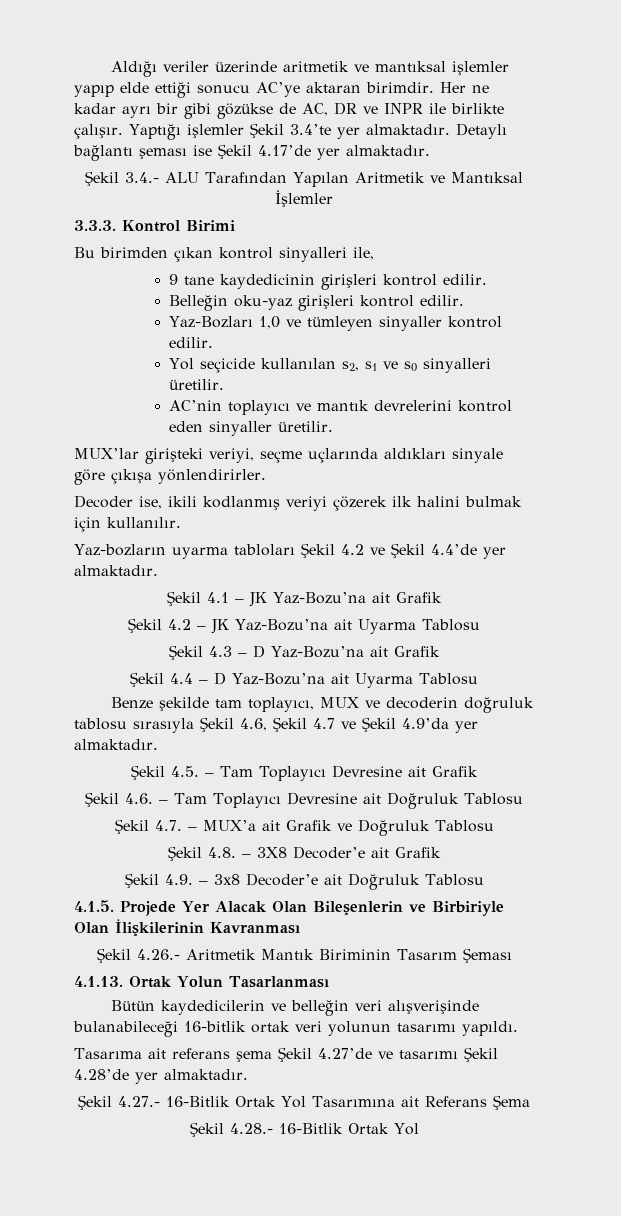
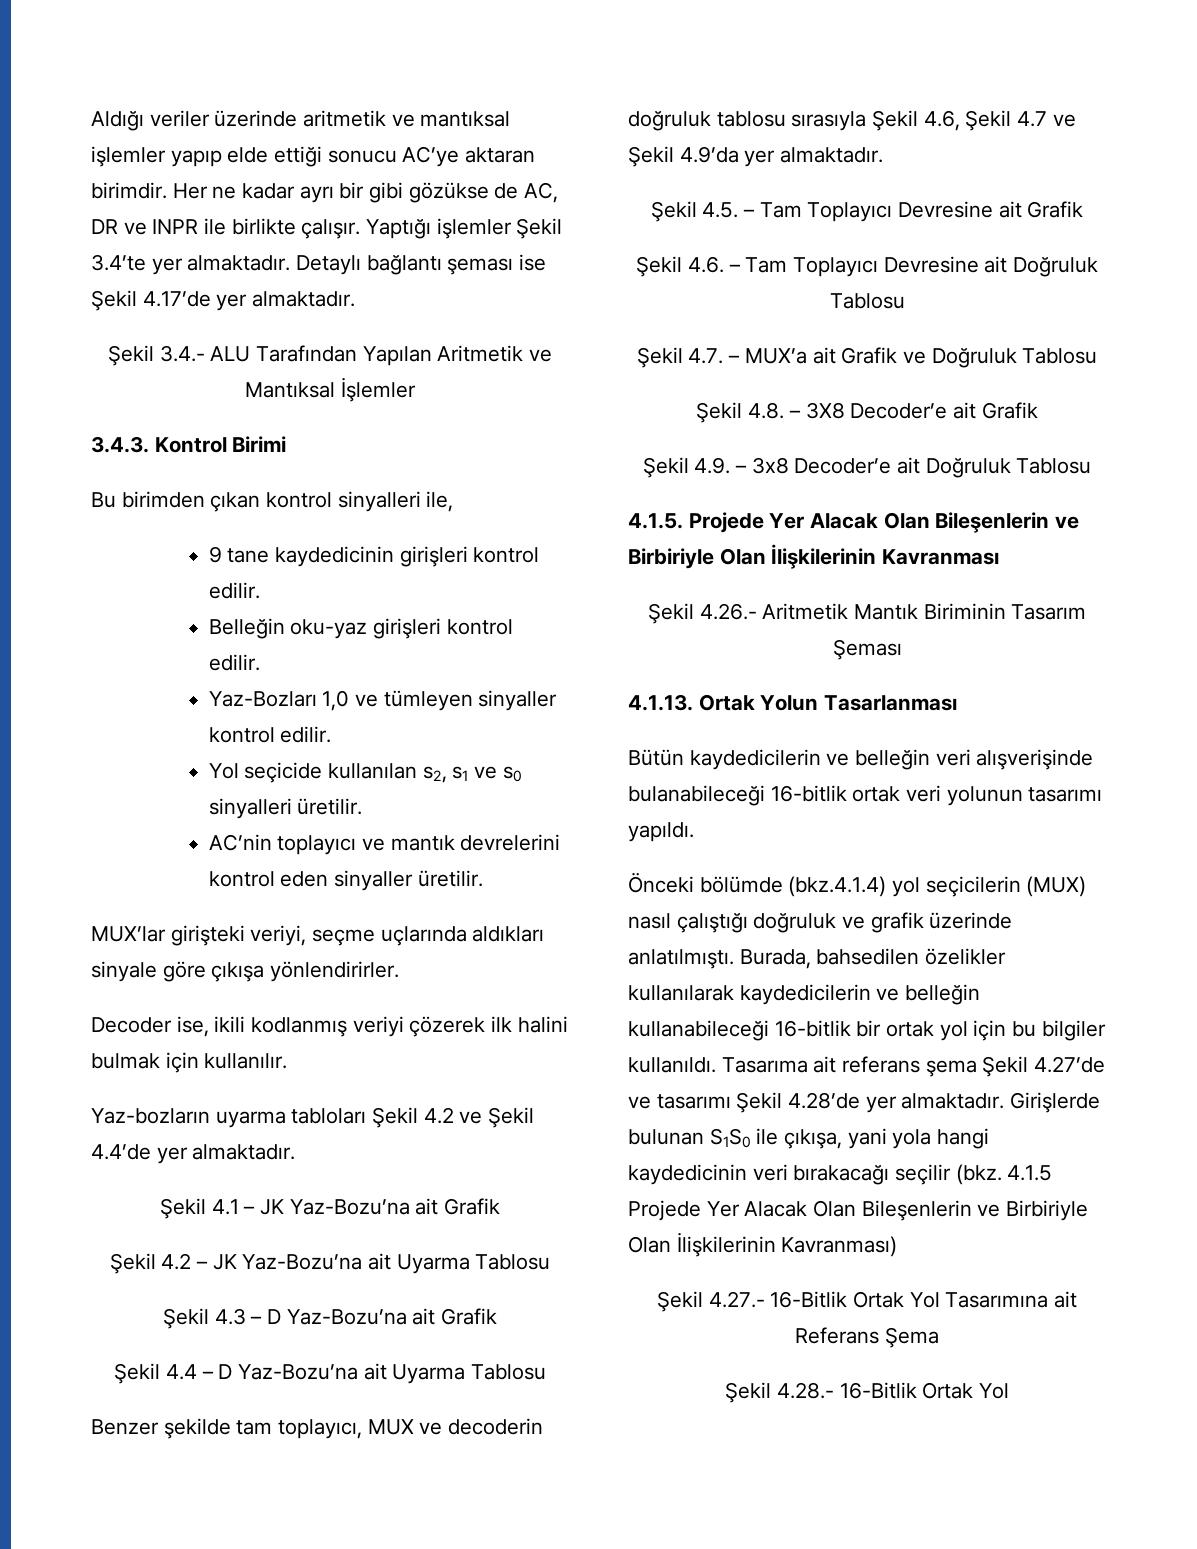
- 3.3.3. Kontrol Birimi
+ 3.4.3. Kontrol Birimi
- Benze şekilde tam toplayıcı, MUX ve decoderin doğruluk tablosu sırasıyla Şekil 4.6, Şekil 4.7 ve Şekil 4.9’da yer almaktadır.
+ Benzer şekilde tam toplayıcı, MUX ve decoderin doğruluk tablosu sırasıyla Şekil 4.6, Şekil 4.7 ve Şekil 4.9’da yer almaktadır.
+ Önceki bölümde (bkz.4.1.4) yol seçicilerin (MUX) nasıl çalıştığı doğruluk ve grafik üzerinde anlatılmıştı. Burada, bahsedilen özelikler kullanılarak kaydedicilerin ve belleğin kullanabileceği 16-bitlik bir ortak yol için bu bilgiler kullanıldı.
+ Girişlerde bulunan S1S0 ile çıkışa, yani yola hangi kaydedicinin veri bırakacağı seçilir (bkz. 4.1.5 Projede Yer Alacak Olan Bileşenlerin ve Birbiriyle Olan İlişkilerinin Kavranması)

